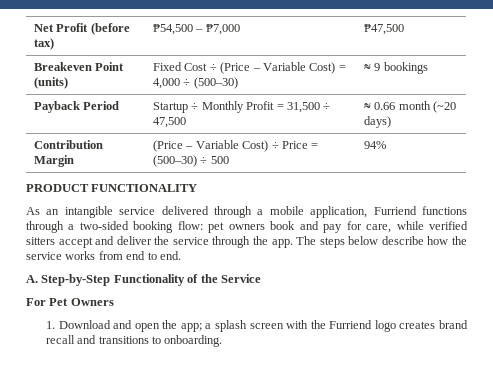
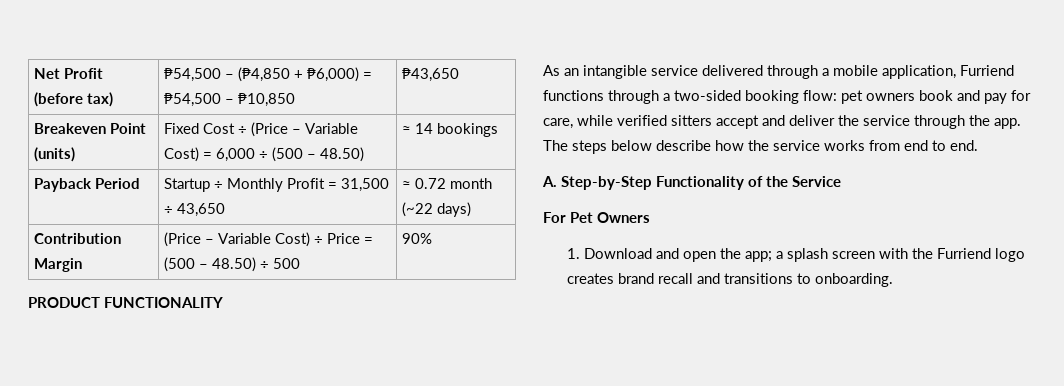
- Net Profit (before tax) | ₱54,500 – ₱7,000 | ₱47,500
+ Net Profit (before tax) | ₱54,500 – (₱4,850 + ₱6,000) = ₱54,500 – ₱10,850 | ₱43,650
- Breakeven Point (units) | Fixed Cost ÷ (Price – Variable Cost) = 4,000 ÷ (500–30) | ≈ 9 bookings
+ Breakeven Point (units) | Fixed Cost ÷ (Price – Variable Cost) = 6,000 ÷ (500 – 48.50) | ≈ 14 bookings
- Payback Period | Startup ÷ Monthly Profit = 31,500 ÷ 47,500 | ≈ 0.66 month (~20 days)
+ Payback Period | Startup ÷ Monthly Profit = 31,500 ÷ 43,650 | ≈ 0.72 month (~22 days)
- Contribution Margin | (Price – Variable Cost) ÷ Price = (500–30) ÷ 500 | 94%
+ Contribution Margin | (Price – Variable Cost) ÷ Price = (500 – 48.50) ÷ 500 | 90%

